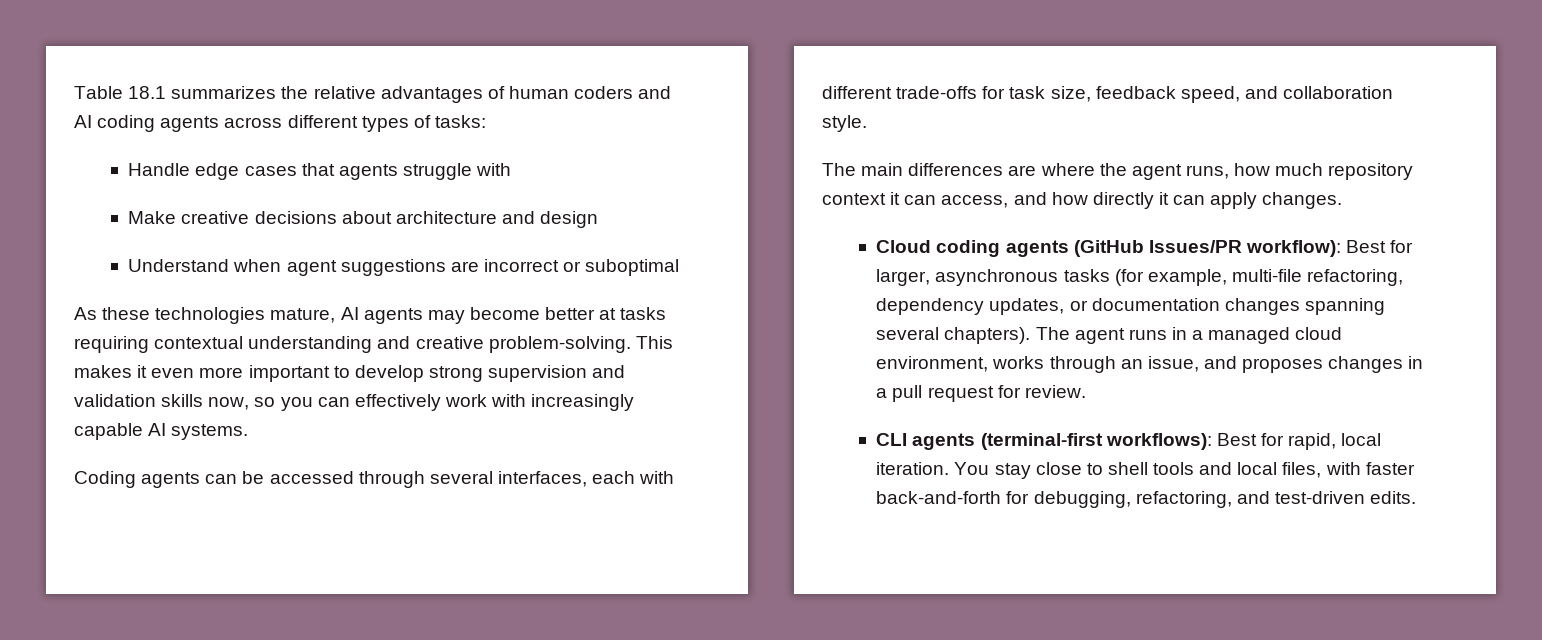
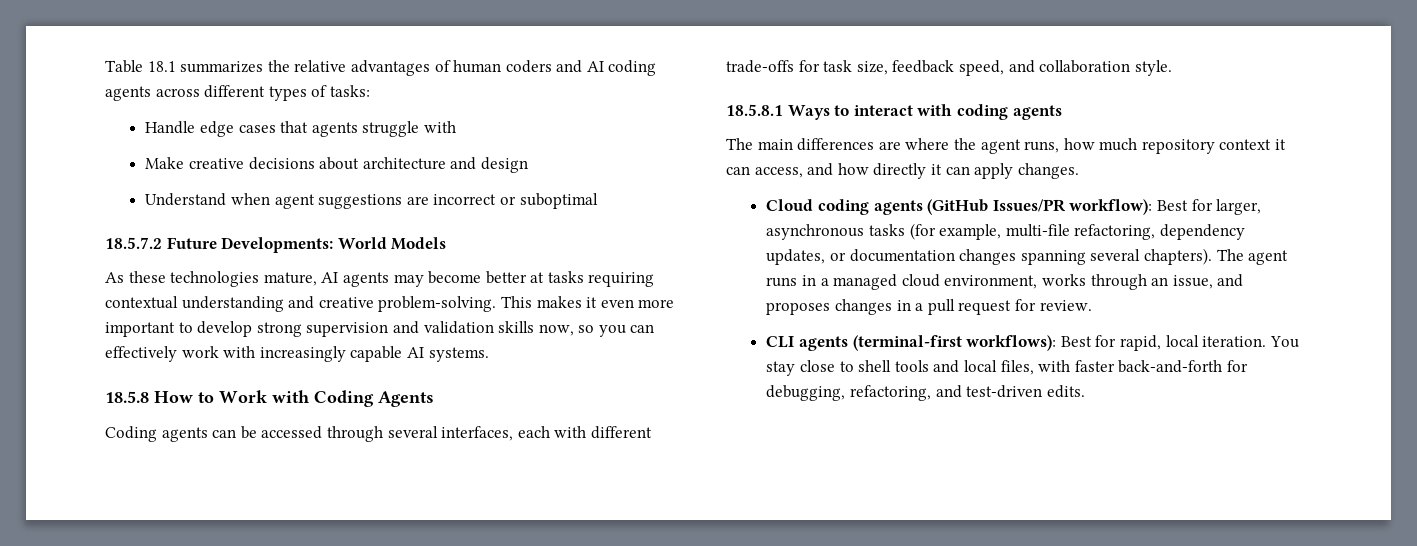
+ 18.5.7.2 Future Developments: World Models
+ 18.5.8 How to Work with Coding Agents
+ 18.5.8.1 Ways to interact with coding agents

